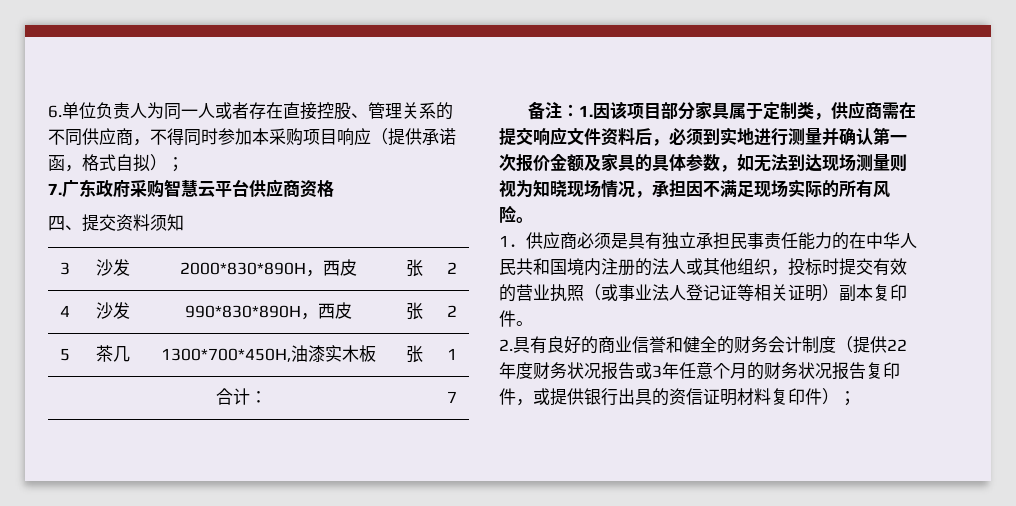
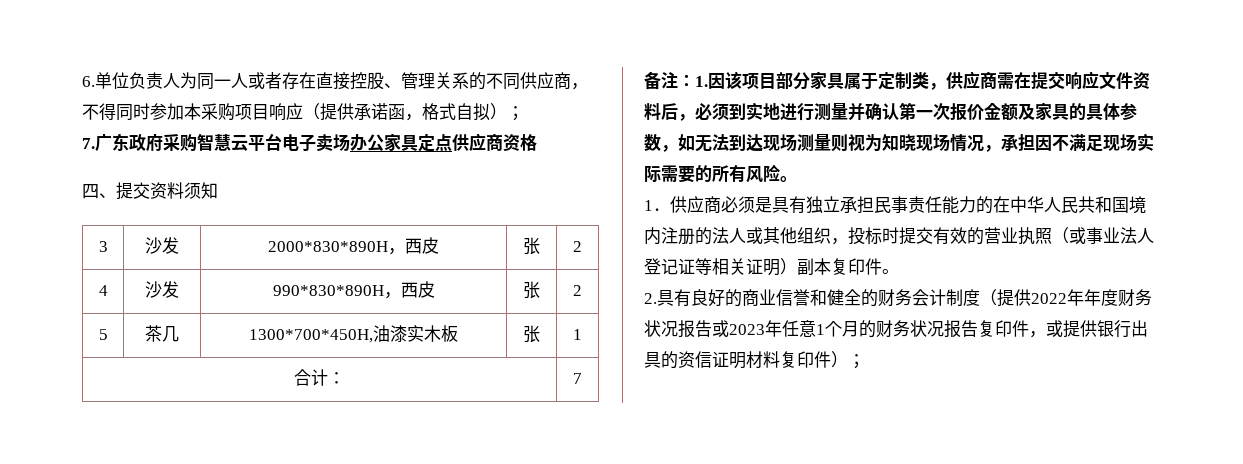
- 7.广东政府采购智慧云平台供应商资格
+ 7.广东政府采购智慧云平台电子卖场办公家具定点供应商资格
- 备注：1.因该项目部分家具属于定制类，供应商需在提交响应文件资料后，必须到实地进行测量并确认第一次报价金额及家具的具体参数，如无法到达现场测量则视为知晓现场情况，承担因不满足现场实际的所有风险。
+ 备注：1.因该项目部分家具属于定制类，供应商需在提交响应文件资料后，必须到实地进行测量并确认第一次报价金额及家具的具体参数，如无法到达现场测量则视为知晓现场情况，承担因不满足现场实际需要的所有风险。
- 2.具有良好的商业信誉和健全的财务会计制度（提供22年度财务状况报告或3年任意个月的财务状况报告复印件，或提供银行出具的资信证明材料复印件）；
+ 2.具有良好的商业信誉和健全的财务会计制度（提供2022年年度财务状况报告或2023年任意1个月的财务状况报告复印件，或提供银行出具的资信证明材料复印件）；

